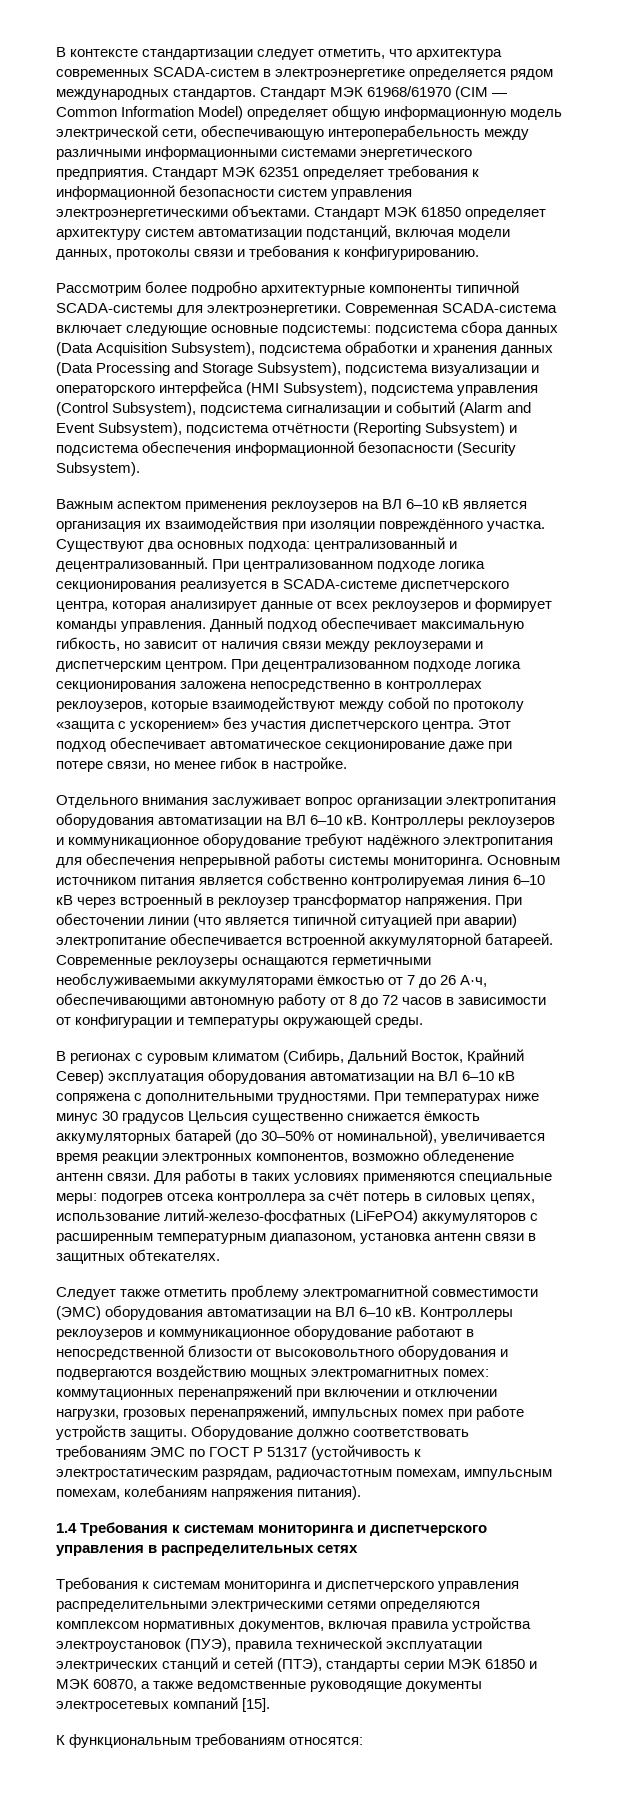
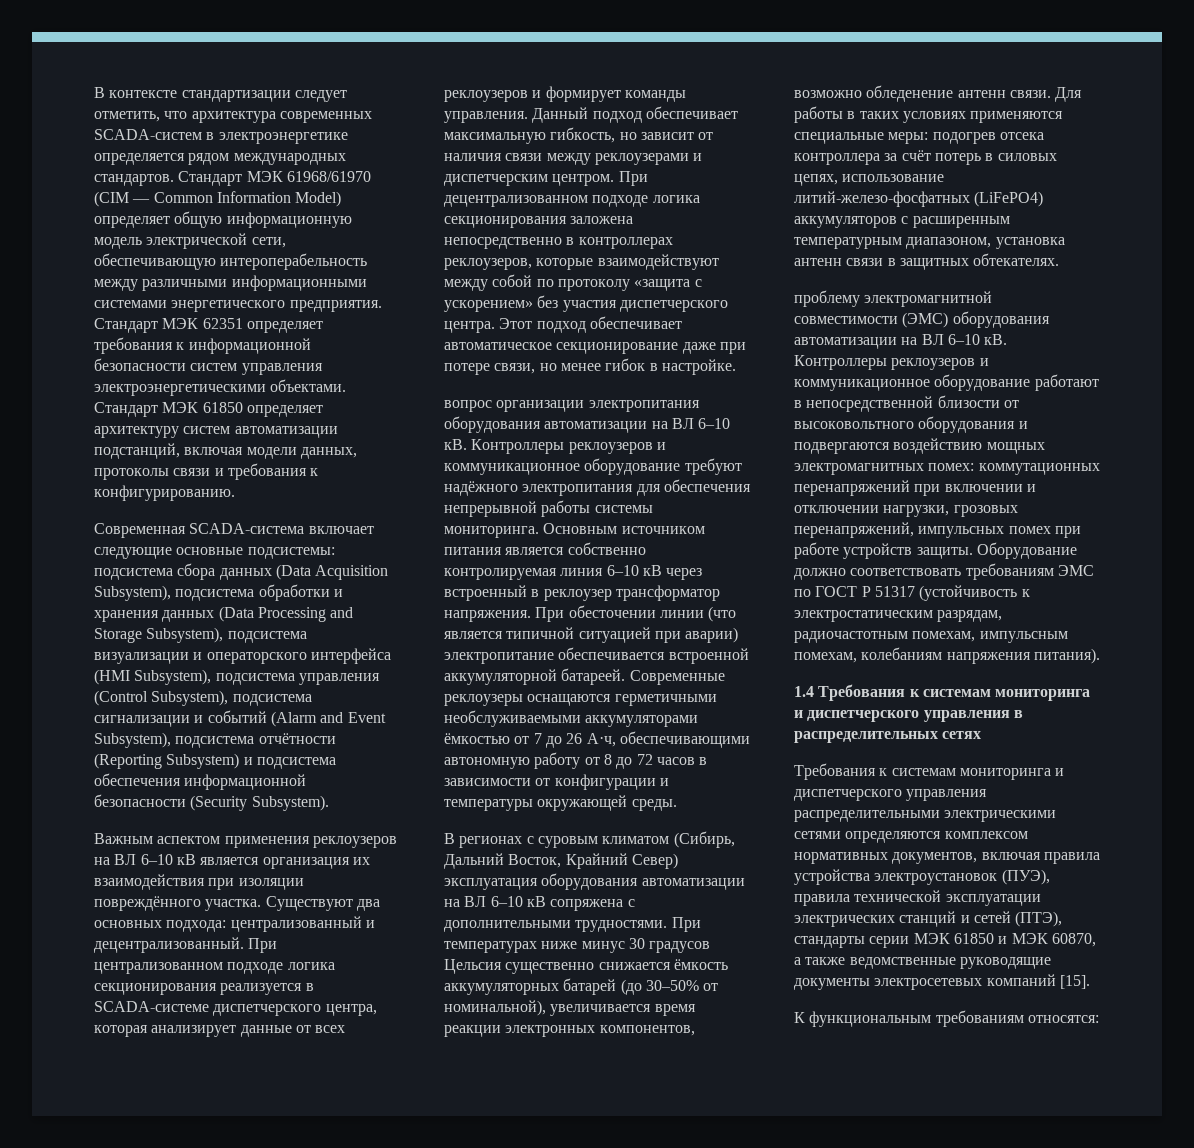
- Рассмотрим более подробно архитектурные компоненты типичной SCADA-системы для электроэнергетики.
- Отдельного внимания заслуживает вопрос организации электропитания оборудования автоматизации на ВЛ 6–10 кВ.
+ вопрос организации электропитания оборудования автоматизации на ВЛ 6–10 кВ.
- Следует также отметить проблему электромагнитной совместимости (ЭМС) оборудования автоматизации на ВЛ 6–10 кВ.
+ проблему электромагнитной совместимости (ЭМС) оборудования автоматизации на ВЛ 6–10 кВ.

